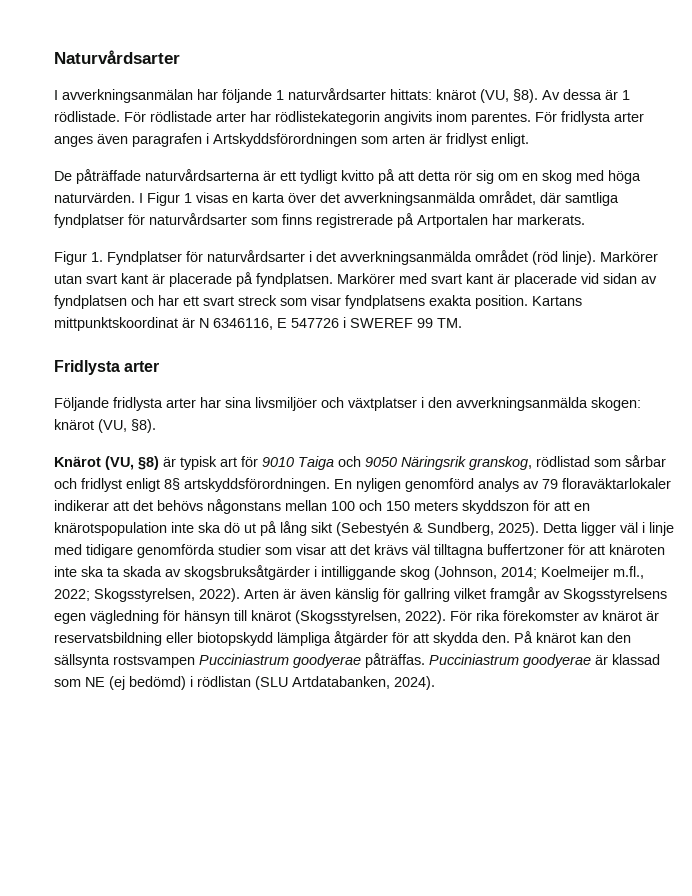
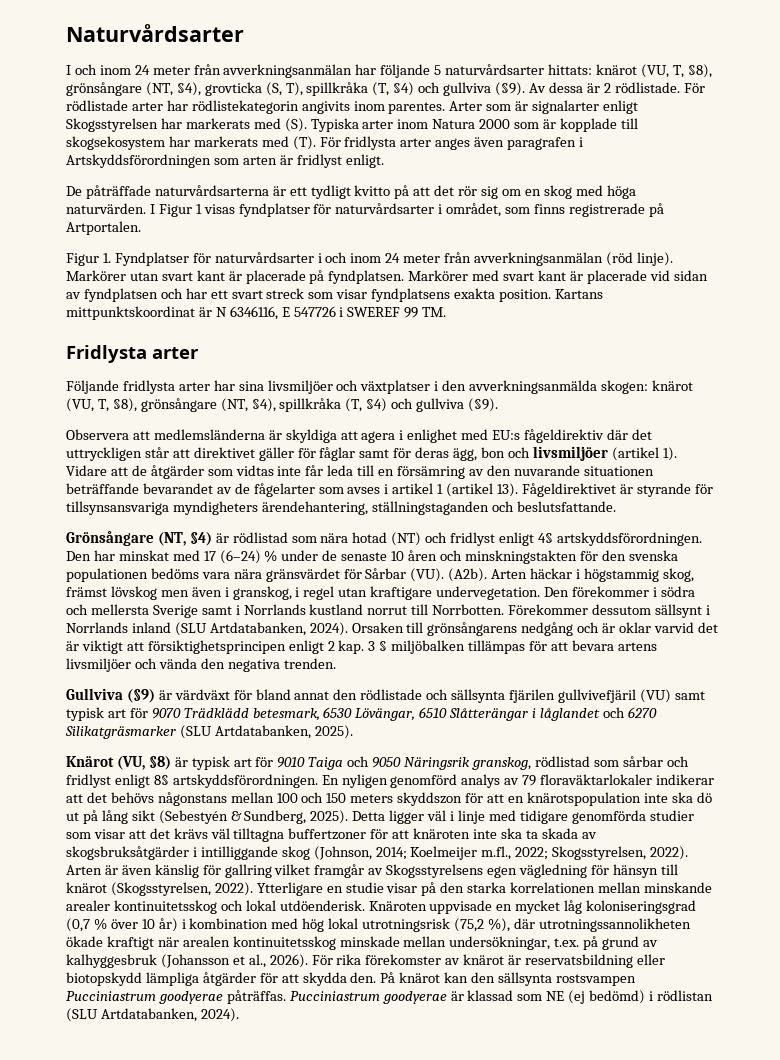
- I avverkningsanmälan har följande 1 naturvårdsarter hittats: knärot (VU, §8).
+ I och inom 24 meter från avverkningsanmälan har följande 5 naturvårdsarter hittats: knärot (VU, T, §8), grönsångare (NT, §4), grovticka (S, T), spillkråka (T, §4) och gullviva (§9).
- Av dessa är 1 rödlistade.
+ Av dessa är 2 rödlistade.
- För fridlysta arter anges även paragrafen i Artskyddsförordningen som arten är fridlyst enligt.
+ Arter som är signalarter enligt Skogsstyrelsen har markerats med (S). Typiska arter inom Natura 2000 som är kopplade till skogsekosystem har markerats med (T). För fridlysta arter anges även paragrafen i Artskyddsförordningen som arten är fridlyst enligt.
- De påträffade naturvårdsarterna är ett tydligt kvitto på att detta rör sig om en skog med höga naturvärden.
+ De påträffade naturvårdsarterna är ett tydligt kvitto på att det rör sig om en skog med höga naturvärden.
- I Figur 1 visas en karta över det avverkningsanmälda området, där samtliga fyndplatser för naturvårdsarter som finns registrerade på Artportalen har markerats.
+ I Figur 1 visas fyndplatser för naturvårdsarter i området, som finns registrerade på Artportalen.
- Figur 1. Fyndplatser för naturvårdsarter i det avverkningsanmälda området (röd linje).
+ Figur 1. Fyndplatser för naturvårdsarter i och inom 24 meter från avverkningsanmälan (röd linje).
- Följande fridlysta arter har sina livsmiljöer och växtplatser i den avverkningsanmälda skogen: knärot (VU, §8).
+ Följande fridlysta arter har sina livsmiljöer och växtplatser i den avverkningsanmälda skogen: knärot (VU, T, §8), grönsångare (NT, §4), spillkråka (T, §4) och gullviva (§9).
+ Observera att medlemsländerna är skyldiga att agera i enlighet med EU:s fågeldirektiv där det uttryckligen står att direktivet gäller för fåglar samt för deras ägg, bon och livsmiljöer (artikel 1). Vidare att de åtgärder som vidtas inte får leda till en försämring av den nuvarande situationen beträffande bevarandet av de fågelarter som avses i artikel 1 (artikel 13). Fågeldirektivet är styrande för tillsynsansvariga myndigheters ärendehantering, ställningstaganden och beslutsfattande.
+ Grönsångare (NT, §4) är rödlistad som nära hotad (NT) och fridlyst enligt 4§ artskyddsförordningen. Den har minskat med 17 (6–24) % under de senaste 10 åren och minskningstakten för den svenska populationen bedöms vara nära gränsvärdet för Sårbar (VU). (A2b). Arten häckar i högstammig skog, främst lövskog men även i granskog, i regel utan kraftigare undervegetation. Den förekommer i södra och mellersta Sverige samt i Norrlands kustland norrut till Norrbotten. Förekommer dessutom sällsynt i Norrlands inland (SLU Artdatabanken, 2024). Orsaken till grönsångarens nedgång och är oklar varvid det är viktigt att försiktighetsprincipen enligt 2 kap. 3 § miljöbalken tillämpas för att bevara artens livsmiljöer och vända den negativa trenden.
+ Gullviva (§9) är värdväxt för bland annat den rödlistade och sällsynta fjärilen gullvivefjäril (VU) samt typisk art för 9070 Trädklädd betesmark, 6530 Lövängar, 6510 Slåtterängar i låglandet och 6270 Silikatgräsmarker (SLU Artdatabanken, 2025).
+ Ytterligare en studie visar på den starka korrelationen mellan minskande arealer kontinuitetsskog och lokal utdöenderisk. Knäroten uppvisade en mycket låg koloniseringsgrad (0,7 % över 10 år) i kombination med hög lokal utrotningsrisk (75,2 %), där utrotningssannolikheten ökade kraftigt när arealen kontinuitetsskog minskade mellan undersökningar, t.ex. på grund av kalhyggesbruk (Johansson et al., 2026).

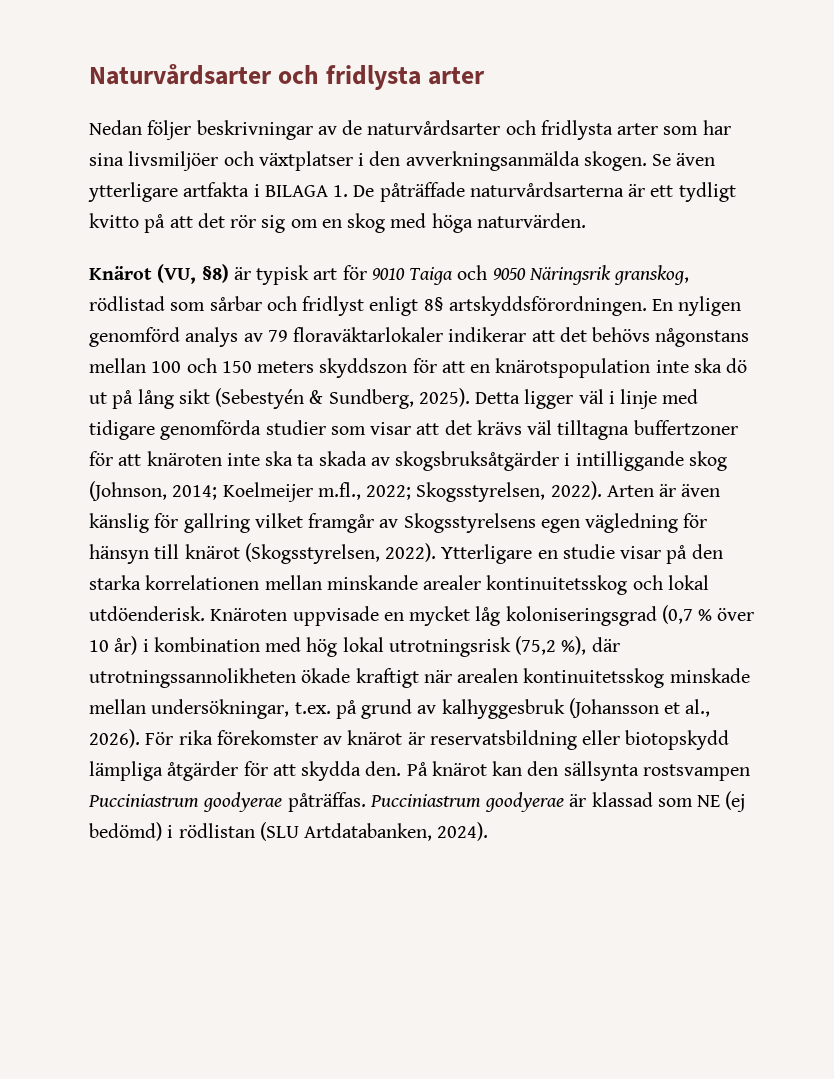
- Naturvårdsarter
- I och inom 24 meter från avverkningsanmälan har följande 5 naturvårdsarter hittats: knärot (VU, T, §8), grönsångare (NT, §4), grovticka (S, T), spillkråka (T, §4) och gullviva (§9). Av dessa är 2 rödlistade. För rödlistade arter har rödlistekategorin angivits inom parentes. Arter som är signalarter enligt Skogsstyrelsen har markerats med (S). Typiska arter inom Natura 2000 som är kopplade till skogsekosystem har markerats med (T). För fridlysta arter anges även paragrafen i Artskyddsförordningen som arten är fridlyst enligt.
- De påträffade naturvårdsarterna är ett tydligt kvitto på att det rör sig om en skog med höga naturvärden. I Figur 1 visas fyndplatser för naturvårdsarter i området, som finns registrerade på Artportalen.
- Figur 1. Fyndplatser för naturvårdsarter i och inom 24 meter från avverkningsanmälan (röd linje). Markörer utan svart kant är placerade på fyndplatsen. Markörer med svart kant är placerade vid sidan av fyndplatsen och har ett svart streck som visar fyndplatsens exakta position. Kartans mittpunktskoordinat är N 6346116, E 547726 i SWEREF 99 TM.
- Fridlysta arter
- Följande fridlysta arter har sina livsmiljöer och växtplatser i den avverkningsanmälda skogen: knärot (VU, T, §8), grönsångare (NT, §4), spillkråka (T, §4) och gullviva (§9).
- Observera att medlemsländerna är skyldiga att agera i enlighet med EU:s fågeldirektiv där det uttryckligen står att direktivet gäller för fåglar samt för deras ägg, bon och livsmiljöer (artikel 1). Vidare att de åtgärder som vidtas inte får leda till en försämring av den nuvarande situationen beträffande bevarandet av de fågelarter som avses i artikel 1 (artikel 13). Fågeldirektivet är styrande för tillsynsansvariga myndigheters ärendehantering, ställningstaganden och beslutsfattande.
- Grönsångare (NT, §4) är rödlistad som nära hotad (NT) och fridlyst enligt 4§ artskyddsförordningen. Den har minskat med 17 (6–24) % under de senaste 10 åren och minskningstakten för den svenska populationen bedöms vara nära gränsvärdet för Sårbar (VU). (A2b). Arten häckar i högstammig skog, främst lövskog men även i granskog, i regel utan kraftigare undervegetation. Den förekommer i södra och mellersta Sverige samt i Norrlands kustland norrut till Norrbotten. Förekommer dessutom sällsynt i Norrlands inland (SLU Artdatabanken, 2024). Orsaken till grönsångarens nedgång och är oklar varvid det är viktigt att försiktighetsprincipen enligt 2 kap. 3 § miljöbalken tillämpas för att bevara artens livsmiljöer och vända den negativa trenden.
- Gullviva (§9) är värdväxt för bland annat den rödlistade och sällsynta fjärilen gullvivefjäril (VU) samt typisk art för 9070 Trädklädd betesmark, 6530 Lövängar, 6510 Slåtterängar i låglandet och 6270 Silikatgräsmarker (SLU Artdatabanken, 2025).
+ Naturvårdsarter och fridlysta arter
+ Nedan följer beskrivningar av de naturvårdsarter och fridlysta arter som har sina livsmiljöer och växtplatser i den avverkningsanmälda skogen. Se även ytterligare artfakta i BILAGA 1. De påträffade naturvårdsarterna är ett tydligt kvitto på att det rör sig om en skog med höga naturvärden.

